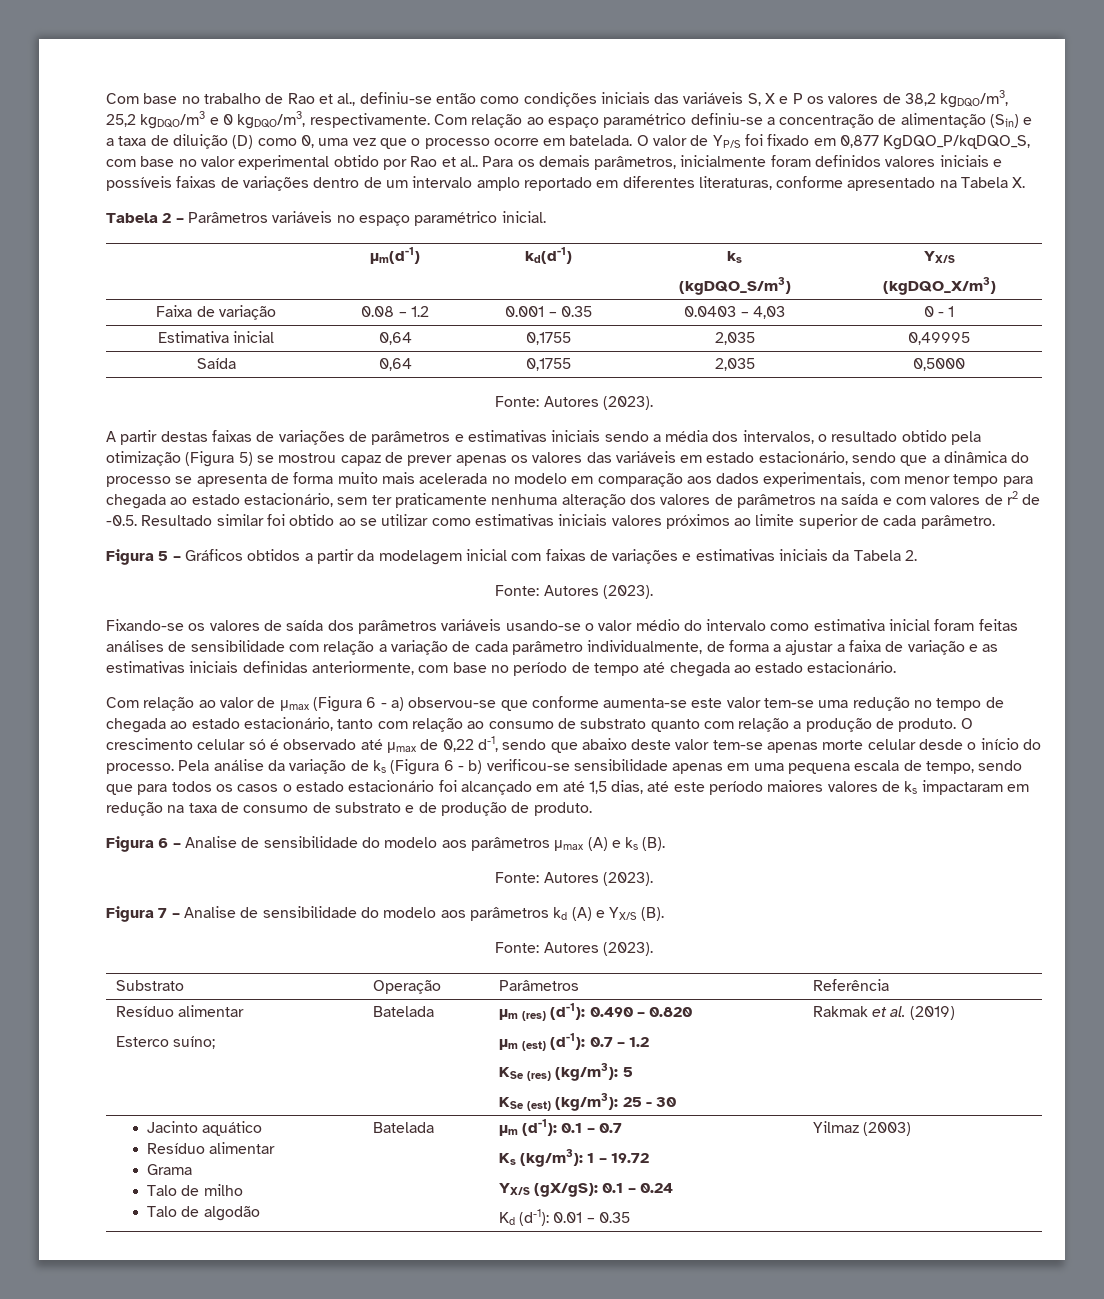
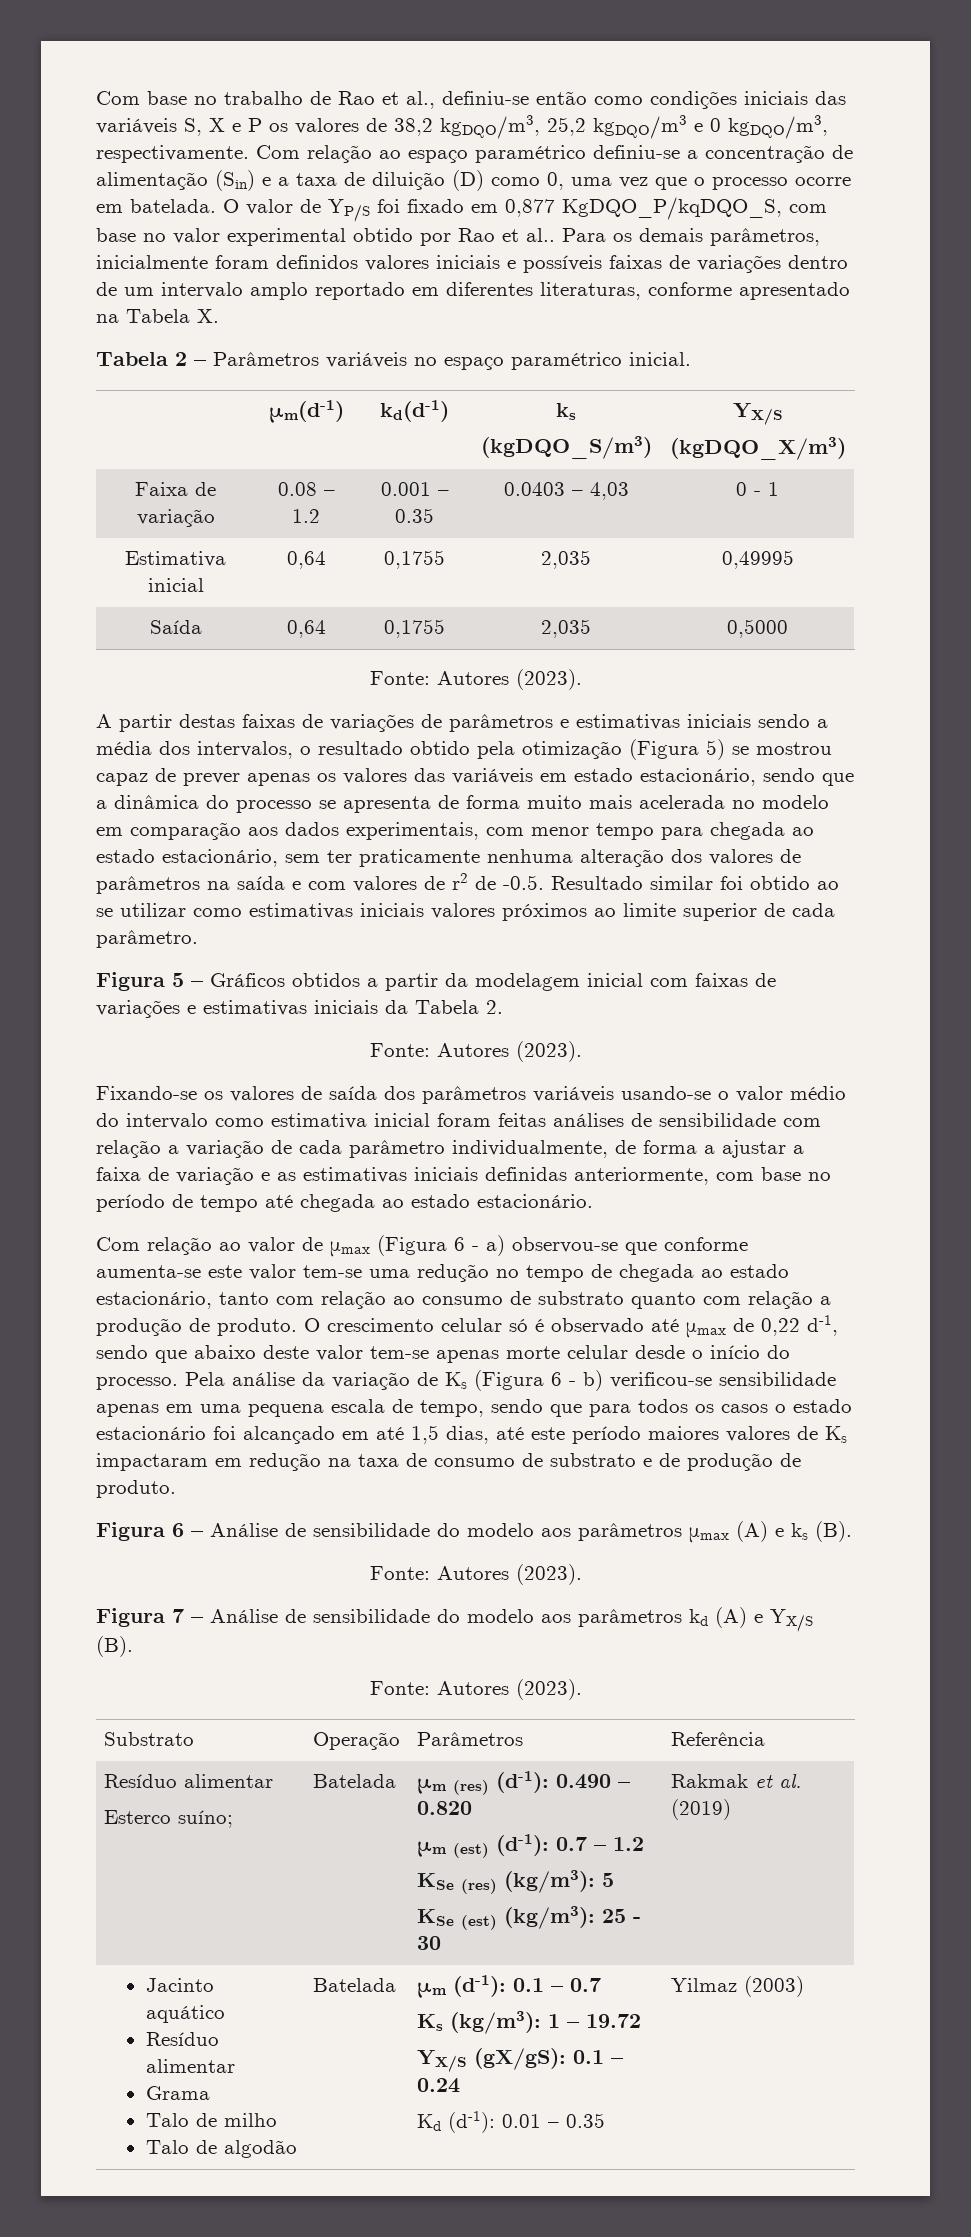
- Pela análise da variação de ks (Figura 6 - b) verificou-se sensibilidade apenas em uma pequena escala de tempo, sendo que para todos os casos o estado estacionário foi alcançado em até 1,5 dias, até este período maiores valores de ks impactaram em redução na taxa de consumo de substrato e de produção de produto.
+ Pela análise da variação de Ks (Figura 6 - b) verificou-se sensibilidade apenas em uma pequena escala de tempo, sendo que para todos os casos o estado estacionário foi alcançado em até 1,5 dias, até este período maiores valores de Ks impactaram em redução na taxa de consumo de substrato e de produção de produto.
- Figura 6 – Analise de sensibilidade do modelo aos parâmetros μmax (A) e ks (B).
+ Figura 6 – Análise de sensibilidade do modelo aos parâmetros μmax (A) e ks (B).
- Figura 7 – Analise de sensibilidade do modelo aos parâmetros kd (A) e YX/S (B).
+ Figura 7 – Análise de sensibilidade do modelo aos parâmetros kd (A) e YX/S (B).

